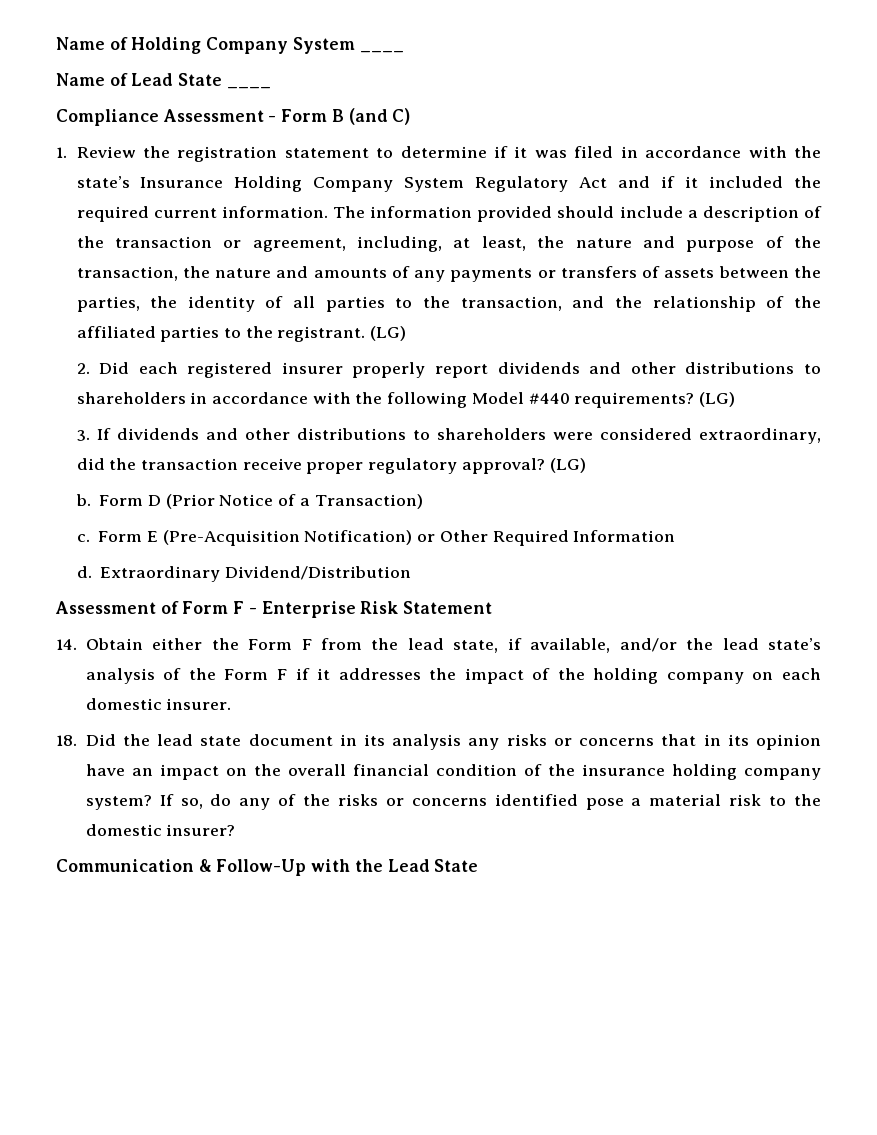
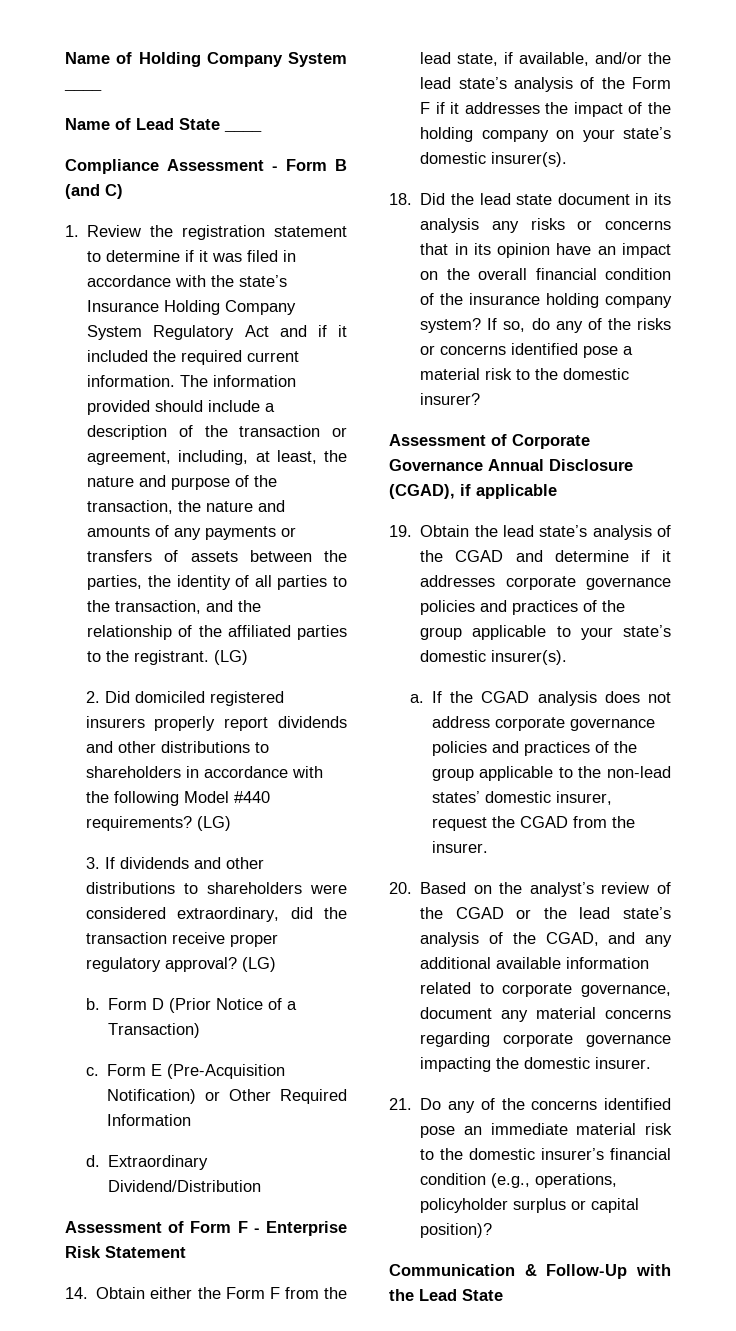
- 2. Did each registered insurer properly report dividends and other distributions to shareholders in accordance with the following Model #440 requirements?
+ 2. Did domiciled registered insurers properly report dividends and other distributions to shareholders in accordance with the following Model #440 requirements?
- 14. Obtain either the Form F from the lead state, if available, and/or the lead state’s analysis of the Form F if it addresses the impact of the holding company on each domestic insurer.
+ 14. Obtain either the Form F from the lead state, if available, and/or the lead state’s analysis of the Form F if it addresses the impact of the holding company on your state’s domestic insurer(s).
+ Assessment of Corporate Governance Annual Disclosure (CGAD), if applicable
+ 19. Obtain the lead state’s analysis of the CGAD and determine if it addresses corporate governance policies and practices of the group applicable to your state’s domestic insurer(s).
+ a. If the CGAD analysis does not address corporate governance policies and practices of the group applicable to the non-lead states’ domestic insurer, request the CGAD from the insurer.
+ 20. Based on the analyst’s review of the CGAD or the lead state’s analysis of the CGAD, and any additional available information related to corporate governance, document any material concerns regarding corporate governance impacting the domestic insurer.
+ 21. Do any of the concerns identified pose an immediate material risk to the domestic insurer’s financial condition (e.g., operations, policyholder surplus or capital position)?

